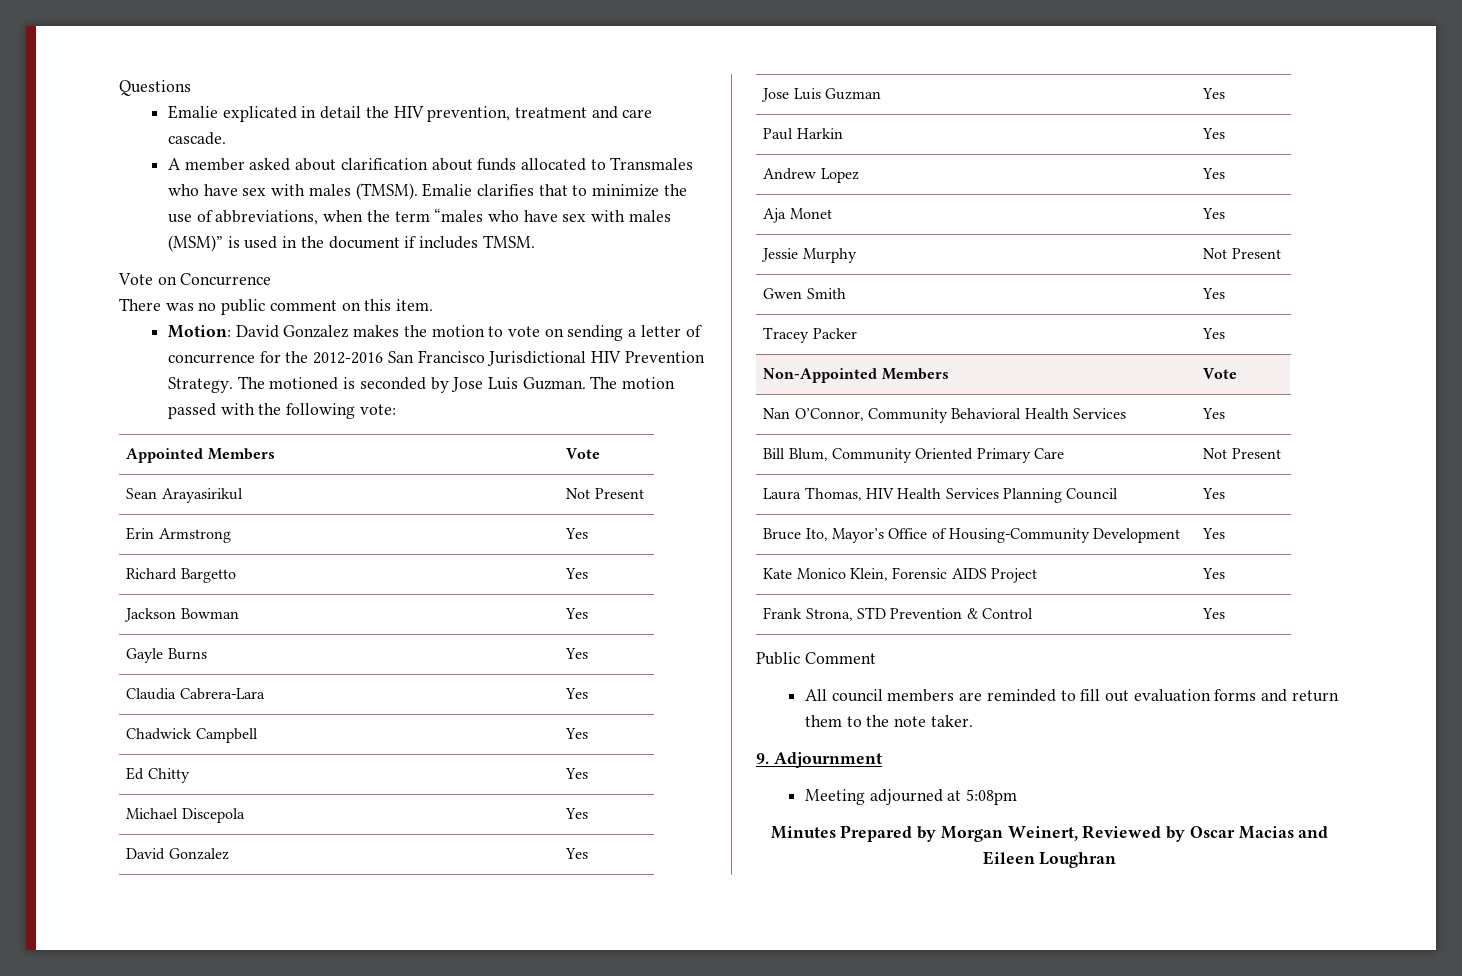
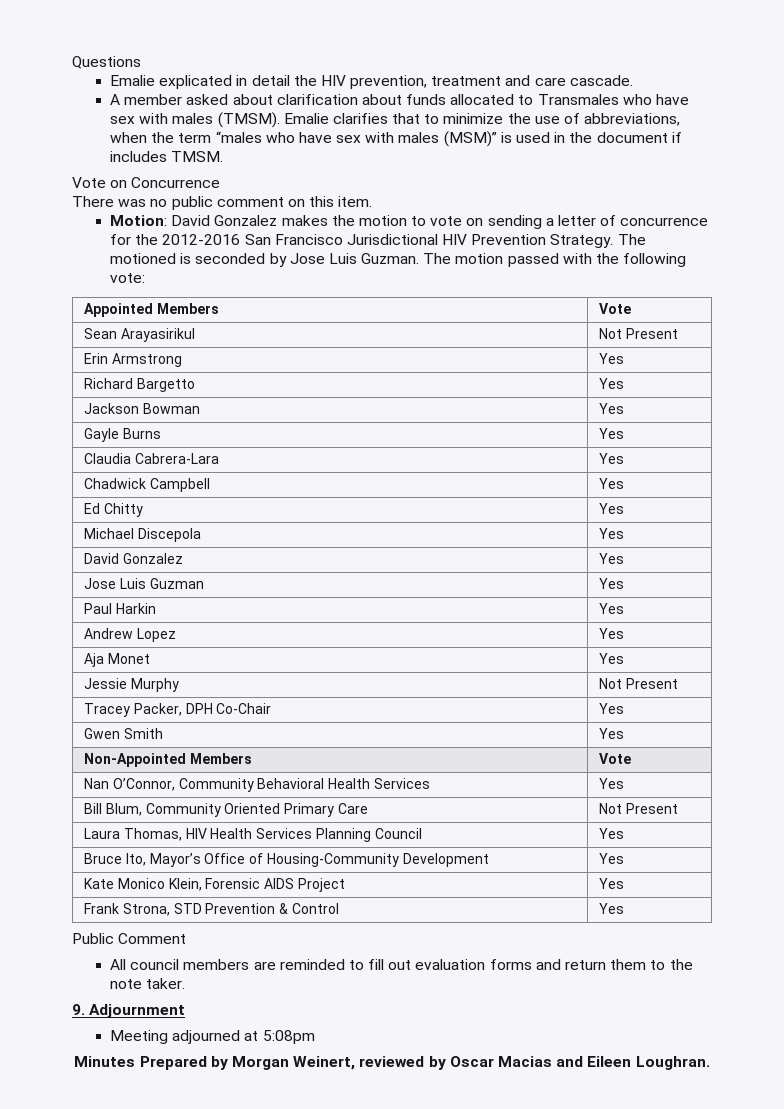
+ Tracey Packer, DPH Co-Chair | Yes
  Gwen Smith | Yes
- Tracey Packer | Yes
- Minutes Prepared by Morgan Weinert, Reviewed by Oscar Macias and Eileen Loughran
+ Minutes Prepared by Morgan Weinert, reviewed by Oscar Macias and Eileen Loughran.

